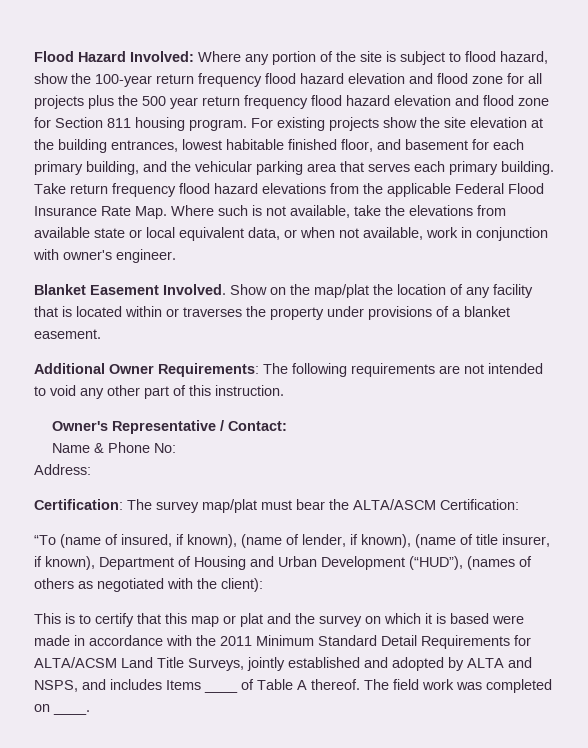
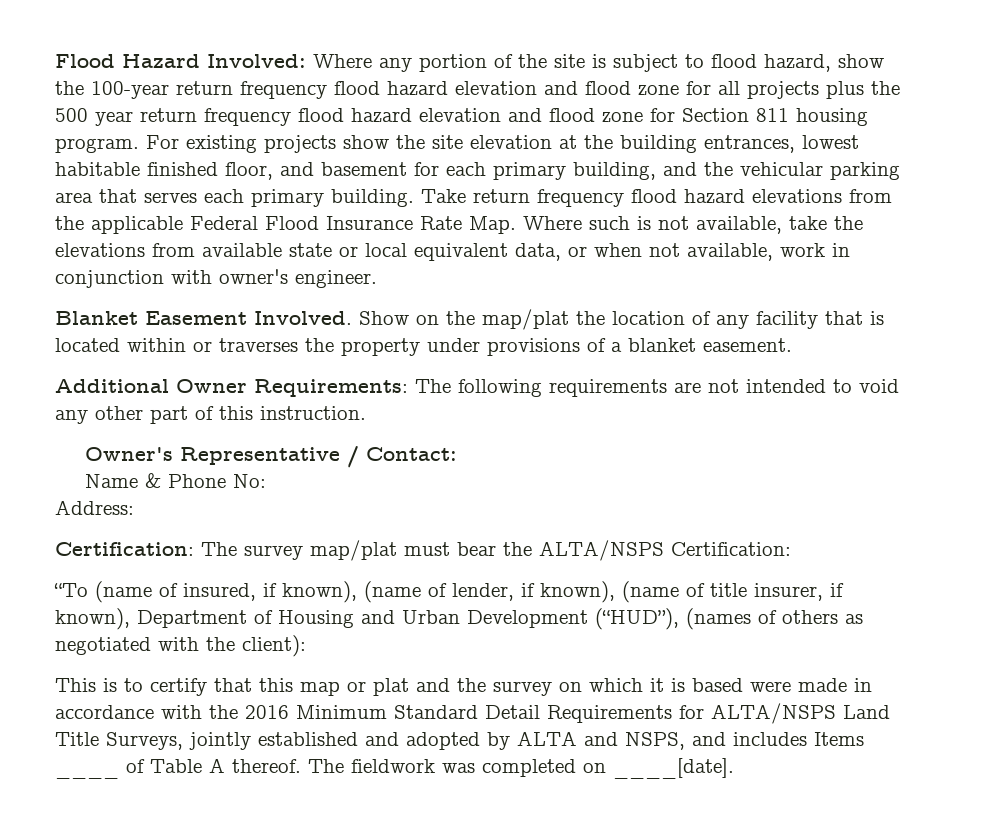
- Certification: The survey map/plat must bear the ALTA/ASCM Certification:
+ Certification: The survey map/plat must bear the ALTA/NSPS Certification:
- This is to certify that this map or plat and the survey on which it is based were made in accordance with the 2011 Minimum Standard Detail Requirements for ALTA/ACSM Land Title Surveys, jointly established and adopted by ALTA and NSPS, and includes Items ____ of Table A thereof.
+ This is to certify that this map or plat and the survey on which it is based were made in accordance with the 2016 Minimum Standard Detail Requirements for ALTA/NSPS Land Title Surveys, jointly established and adopted by ALTA and NSPS, and includes Items ____ of Table A thereof.
- The field work was completed on ____.
+ The fieldwork was completed on ____[date].

